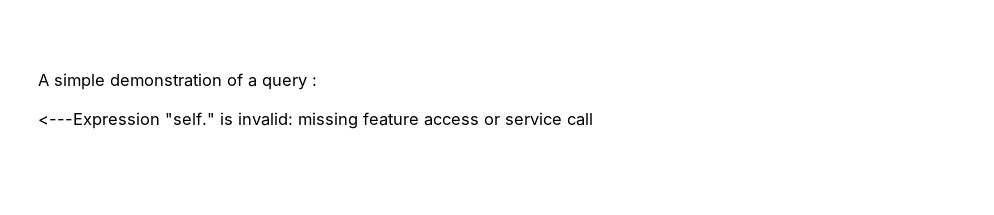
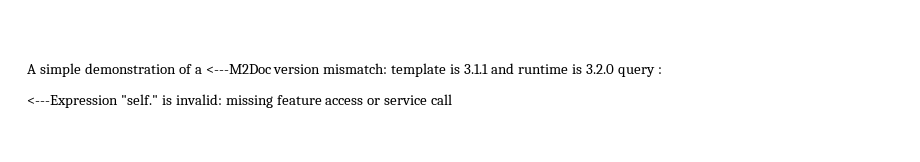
- A simple demonstration of a query :
+ A simple demonstration of a <---M2Doc version mismatch: template is 3.1.1 and runtime is 3.2.0 query :

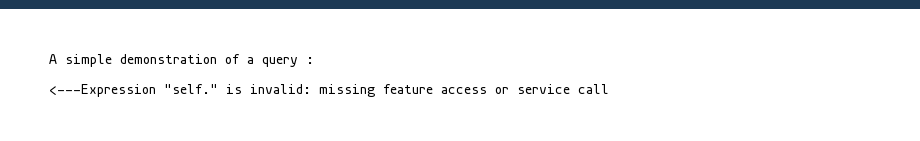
- A simple demonstration of a <---M2Doc version mismatch: template is 3.1.1 and runtime is 3.2.0 query :
+ A simple demonstration of a query :

